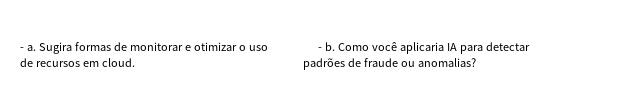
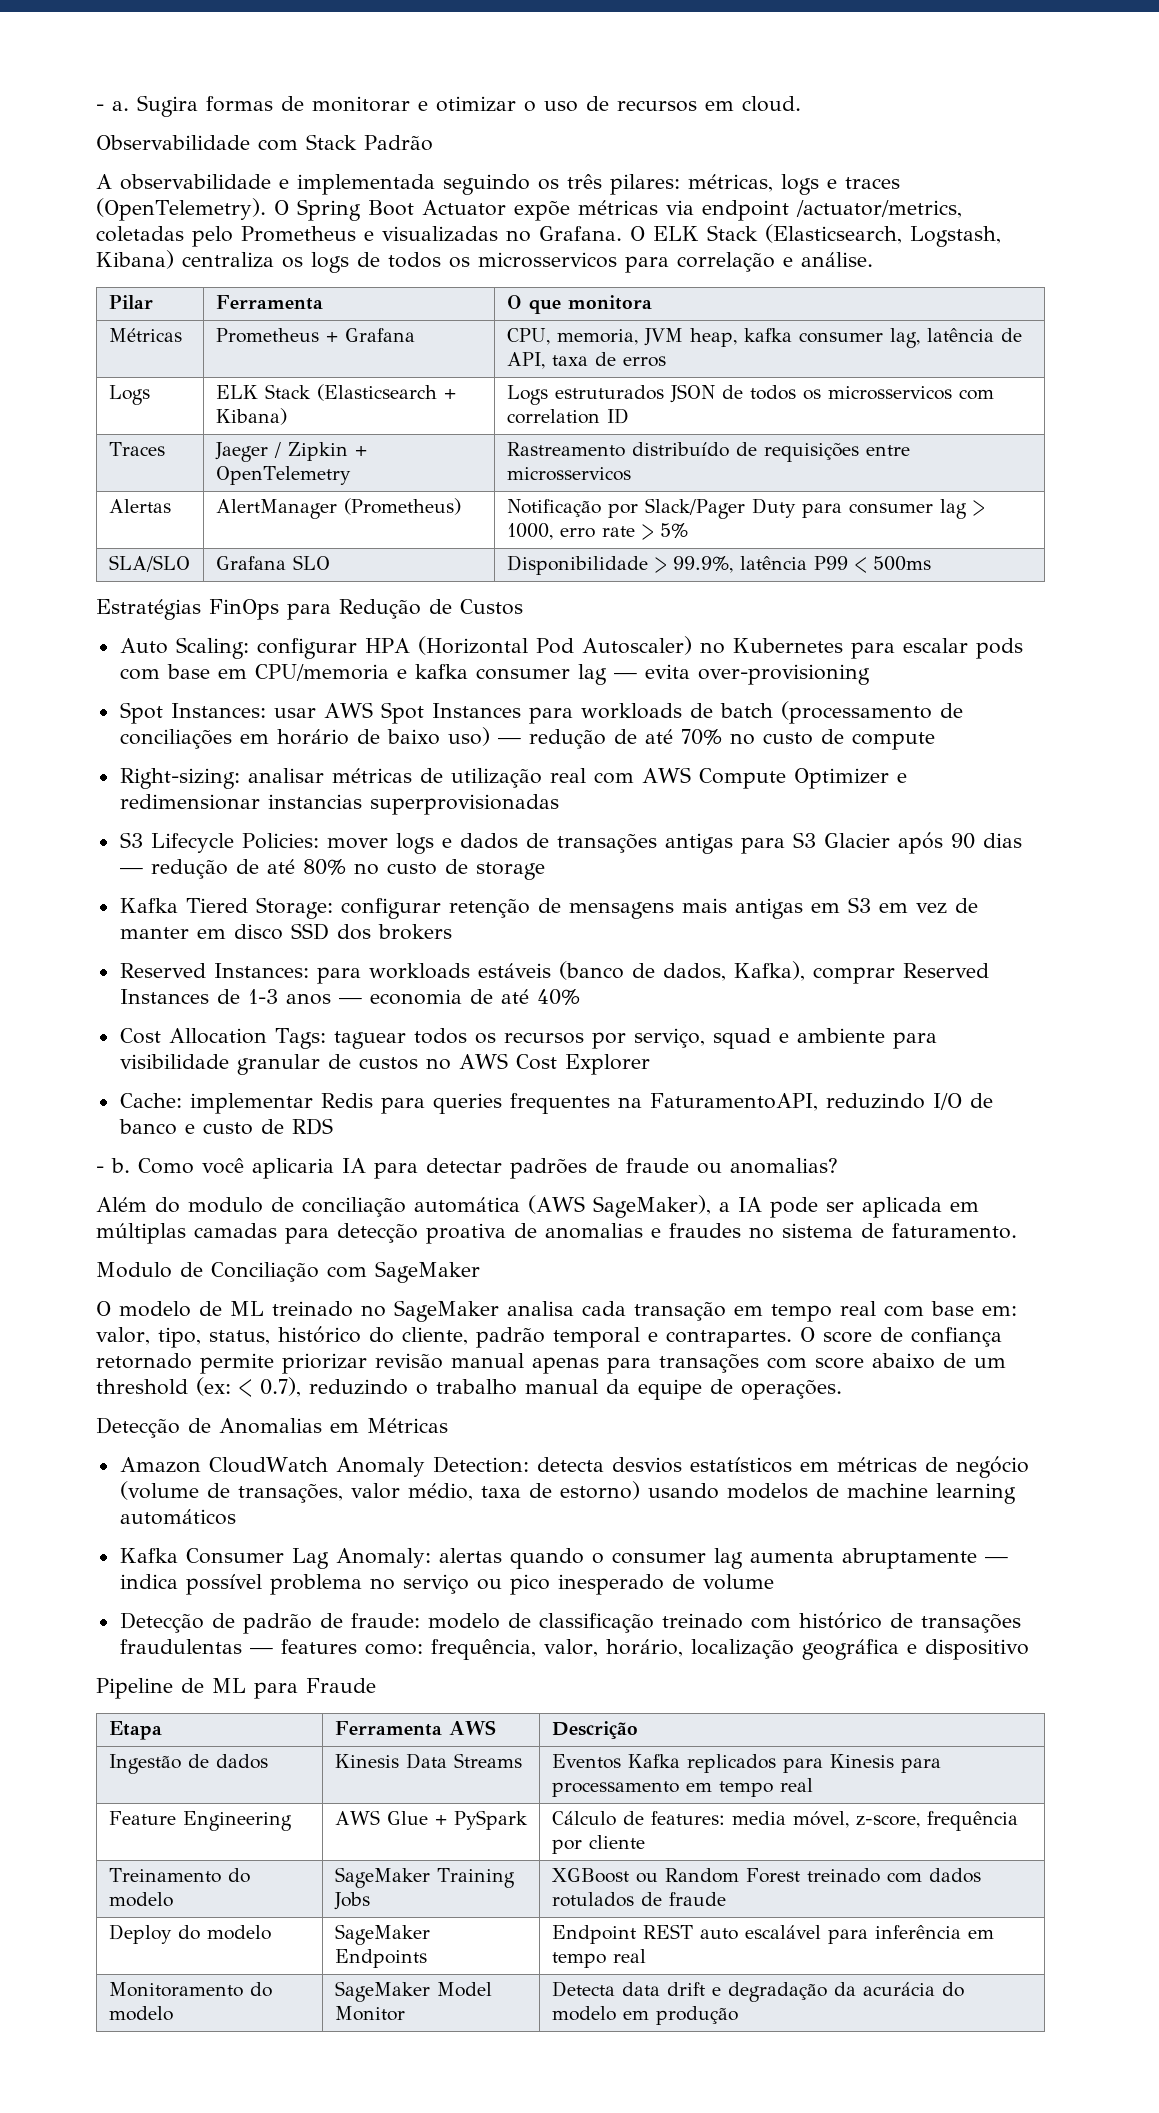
+ Observabilidade com Stack Padrão
+ A observabilidade e implementada seguindo os três pilares: métricas, logs e traces (OpenTelemetry). O Spring Boot Actuator expõe métricas via endpoint /actuator/metrics, coletadas pelo Prometheus e visualizadas no Grafana. O ELK Stack (Elasticsearch, Logstash, Kibana) centraliza os logs de todos os microsservicos para correlação e análise.
+ Pilar | Ferramenta | O que monitora
+ Métricas | Prometheus + Grafana | CPU, memoria, JVM heap, kafka consumer lag, latência de API, taxa de erros
+ Logs | ELK Stack (Elasticsearch + Kibana) | Logs estruturados JSON de todos os microsservicos com correlation ID
+ Traces | Jaeger / Zipkin + OpenTelemetry | Rastreamento distribuído de requisições entre microsservicos
+ Alertas | AlertManager (Prometheus) | Notificação por Slack/Pager Duty para consumer lag > 1000, erro rate > 5%
+ SLA/SLO | Grafana SLO | Disponibilidade > 99.9%, latência P99 < 500ms
+ Estratégias FinOps para Redução de Custos
+ Auto Scaling: configurar HPA (Horizontal Pod Autoscaler) no Kubernetes para escalar pods com base em CPU/memoria e kafka consumer lag — evita over-provisioning
+ Spot Instances: usar AWS Spot Instances para workloads de batch (processamento de conciliações em horário de baixo uso) — redução de até 70% no custo de compute
+ Right-sizing: analisar métricas de utilização real com AWS Compute Optimizer e redimensionar instancias superprovisionadas
+ S3 Lifecycle Policies: mover logs e dados de transações antigas para S3 Glacier após 90 dias — redução de até 80% no custo de storage
+ Kafka Tiered Storage: configurar retenção de mensagens mais antigas em S3 em vez de manter em disco SSD dos brokers
+ Reserved Instances: para workloads estáveis (banco de dados, Kafka), comprar Reserved Instances de 1-3 anos — economia de até 40%
+ Cost Allocation Tags: taguear todos os recursos por serviço, squad e ambiente para visibilidade granular de custos no AWS Cost Explorer
+ Cache: implementar Redis para queries frequentes na FaturamentoAPI, reduzindo I/O de banco e custo de RDS
+ Além do modulo de conciliação automática (AWS SageMaker), a IA pode ser aplicada em múltiplas camadas para detecção proativa de anomalias e fraudes no sistema de faturamento.
+ Modulo de Conciliação com SageMaker
+ O modelo de ML treinado no SageMaker analisa cada transação em tempo real com base em: valor, tipo, status, histórico do cliente, padrão temporal e contrapartes. O score de confiança retornado permite priorizar revisão manual apenas para transações com score abaixo de um threshold (ex: < 0.7), reduzindo o trabalho manual da equipe de operações.
+ Detecção de Anomalias em Métricas
+ Amazon CloudWatch Anomaly Detection: detecta desvios estatísticos em métricas de negócio (volume de transações, valor médio, taxa de estorno) usando modelos de machine learning automáticos
+ Kafka Consumer Lag Anomaly: alertas quando o consumer lag aumenta abruptamente — indica possível problema no serviço ou pico inesperado de volume
+ Detecção de padrão de fraude: modelo de classificação treinado com histórico de transações fraudulentas — features como: frequência, valor, horário, localização geográfica e dispositivo
+ Pipeline de ML para Fraude
+ Etapa | Ferramenta AWS | Descrição
+ Ingestão de dados | Kinesis Data Streams | Eventos Kafka replicados para Kinesis para processamento em tempo real
+ Feature Engineering | AWS Glue + PySpark | Cálculo de features: media móvel, z-score, frequência por cliente
+ Treinamento do modelo | SageMaker Training Jobs | XGBoost ou Random Forest treinado com dados rotulados de fraude
+ Deploy do modelo | SageMaker Endpoints | Endpoint REST auto escalável para inferência em tempo real
+ Monitoramento do modelo | SageMaker Model Monitor | Detecta data drift e degradação da acurácia do modelo em produção

